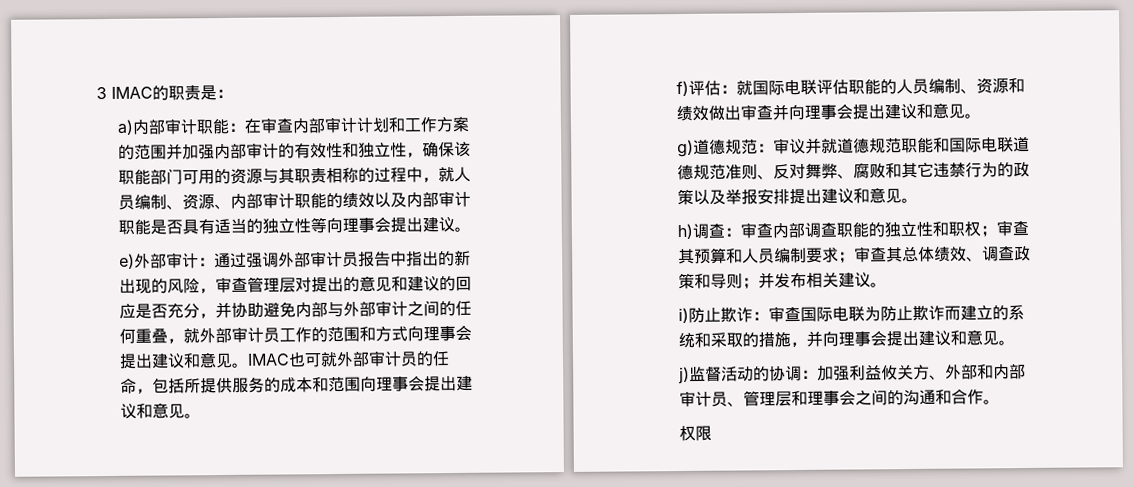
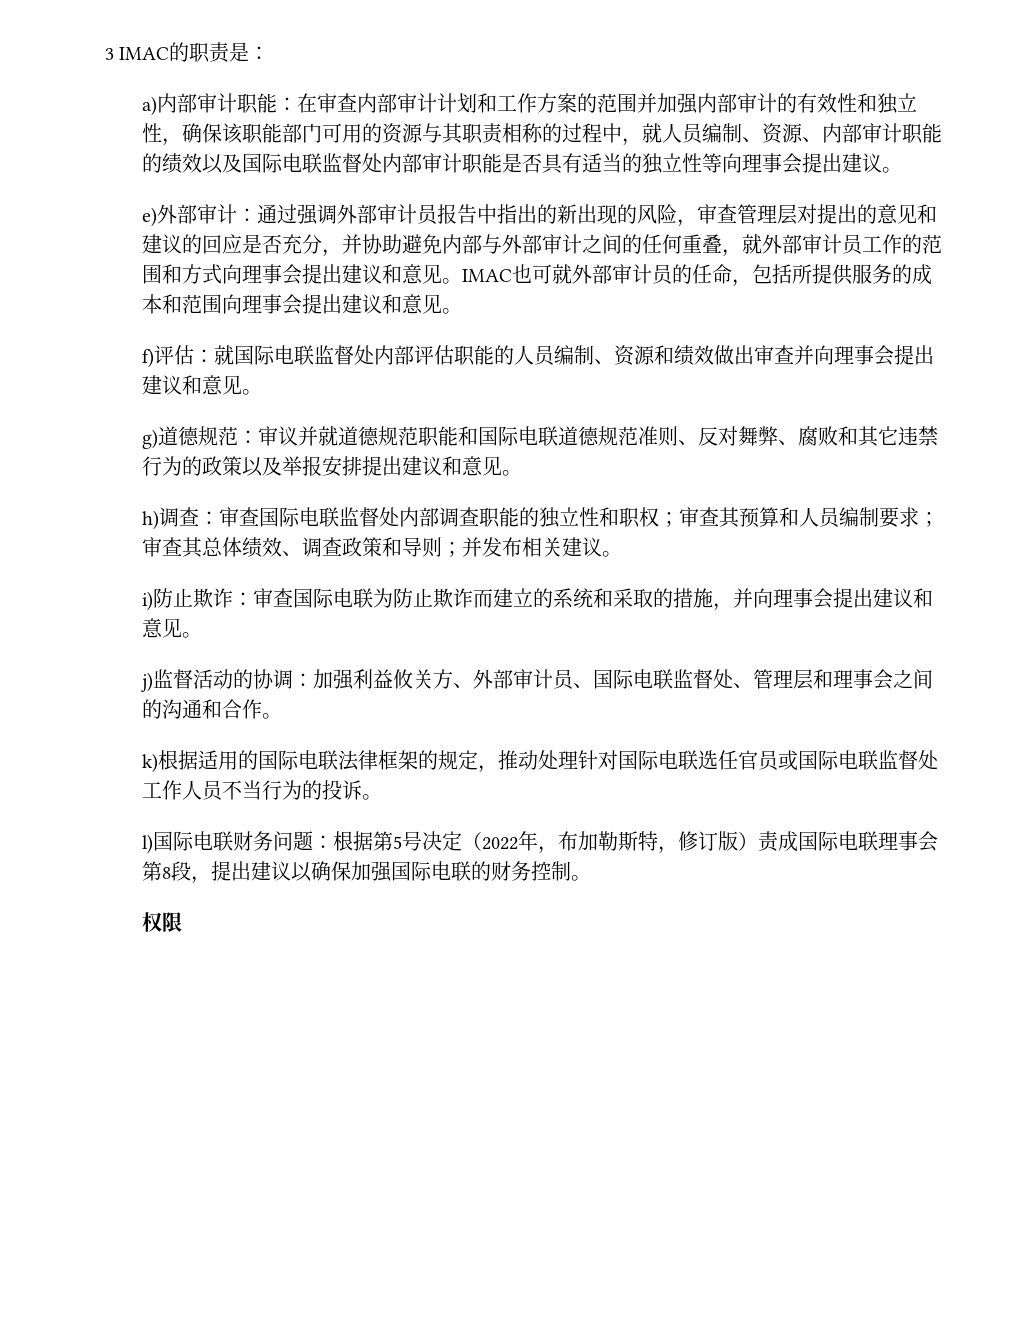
- a)内部审计职能：在审查内部审计计划和工作方案的范围并加强内部审计的有效性和独立性，确保该职能部门可用的资源与其职责相称的过程中，就人员编制、资源、内部审计职能的绩效以及内部审计职能是否具有适当的独立性等向理事会提出建议。
+ a)内部审计职能：在审查内部审计计划和工作方案的范围并加强内部审计的有效性和独立性，确保该职能部门可用的资源与其职责相称的过程中，就人员编制、资源、内部审计职能的绩效以及国际电联监督处内部审计职能是否具有适当的独立性等向理事会提出建议。
- f)评估：就国际电联评估职能的人员编制、资源和绩效做出审查并向理事会提出建议和意见。
+ f)评估：就国际电联监督处内部评估职能的人员编制、资源和绩效做出审查并向理事会提出建议和意见。
- h)调查：审查内部调查职能的独立性和职权；审查其预算和人员编制要求；审查其总体绩效、调查政策和导则；并发布相关建议。
+ h)调查：审查国际电联监督处内部调查职能的独立性和职权；审查其预算和人员编制要求；审查其总体绩效、调查政策和导则；并发布相关建议。
- j)监督活动的协调：加强利益攸关方、外部和内部审计员、管理层和理事会之间的沟通和合作。
+ j)监督活动的协调：加强利益攸关方、外部审计员、国际电联监督处、管理层和理事会之间的沟通和合作。
+ k)根据适用的国际电联法律框架的规定，推动处理针对国际电联选任官员或国际电联监督处工作人员不当行为的投诉。
+ l)国际电联财务问题：根据第5号决定（2022年，布加勒斯特，修订版）责成国际电联理事会第8段，提出建议以确保加强国际电联的财务控制。

